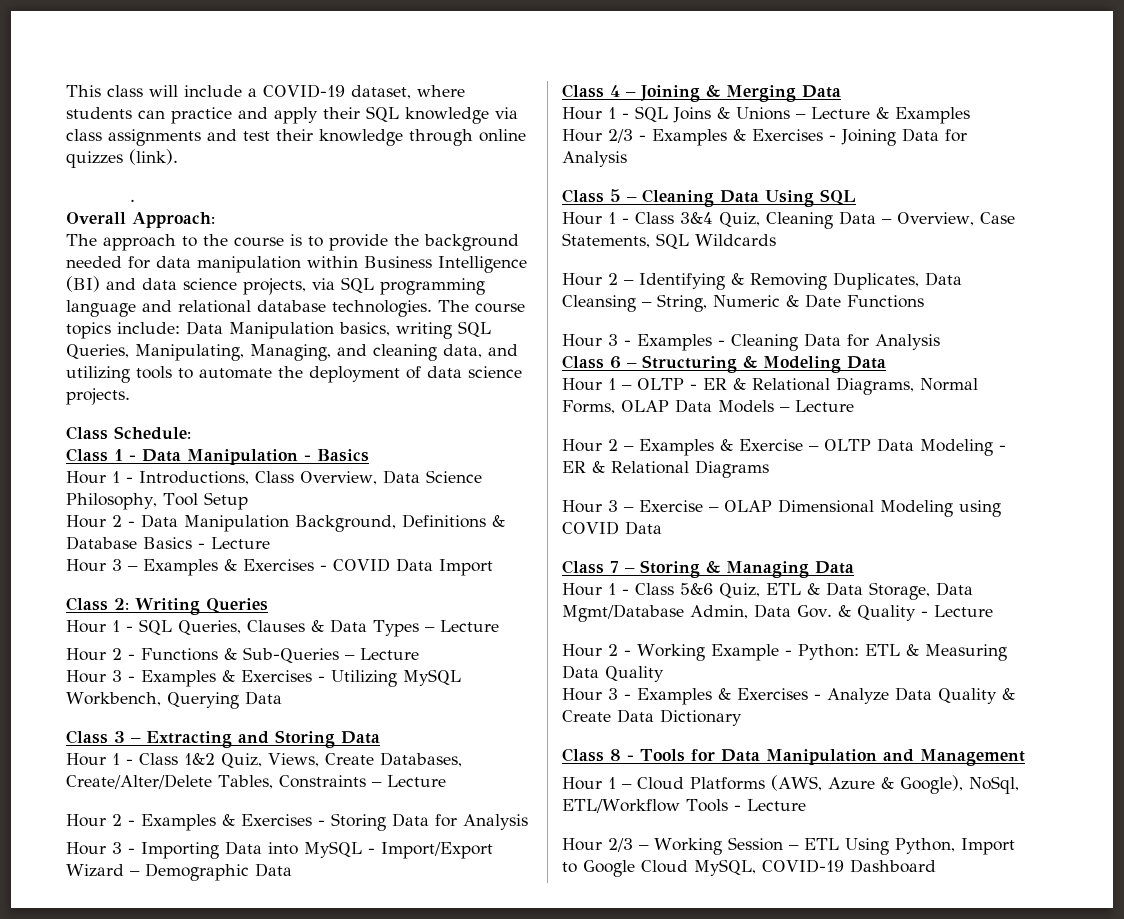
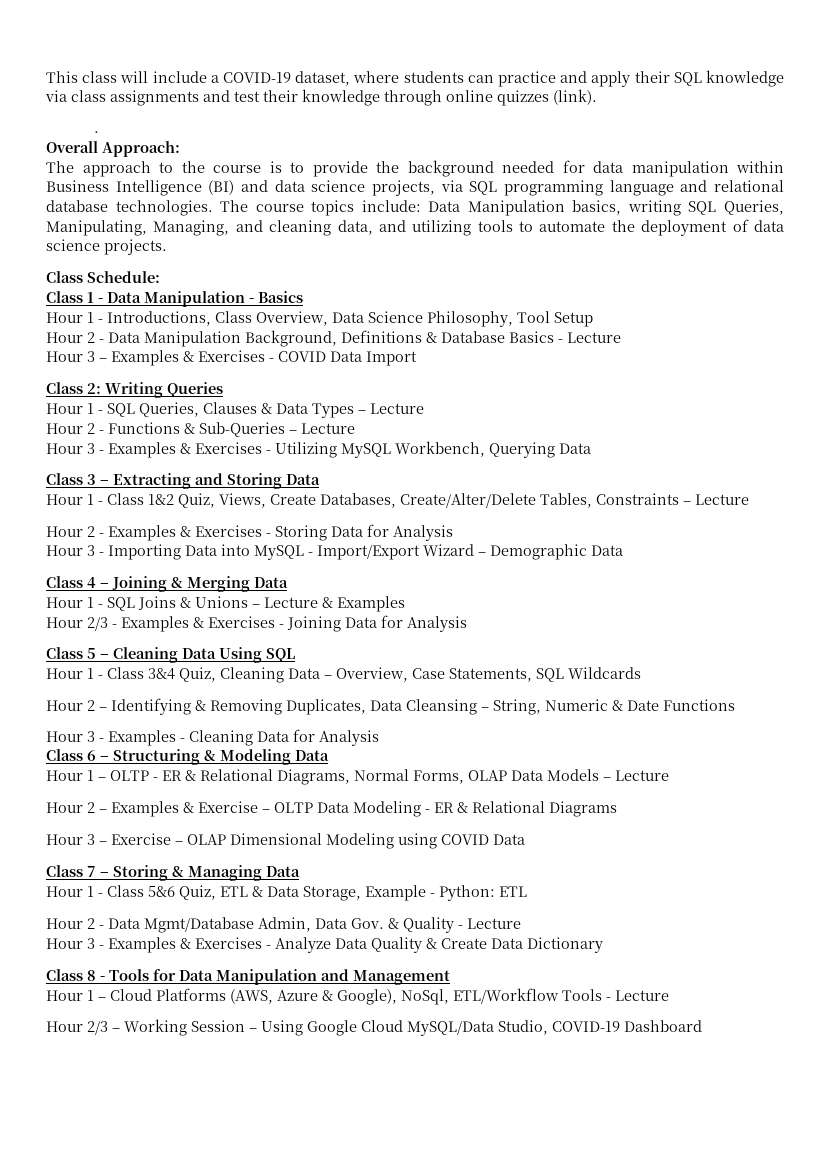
- Hour 1 - Class 5&6 Quiz, ETL & Data Storage, Data Mgmt/Database Admin, Data Gov. & Quality - Lecture
+ Hour 1 - Class 5&6 Quiz, ETL & Data Storage, Example - Python: ETL
+ Hour 2 - Data Mgmt/Database Admin, Data Gov. & Quality - Lecture
- Hour 2 - Working Example - Python: ETL & Measuring Data Quality
- Hour 2/3 – Working Session – ETL Using Python, Import to Google Cloud MySQL, COVID-19 Dashboard
+ Hour 2/3 – Working Session – Using Google Cloud MySQL/Data Studio, COVID-19 Dashboard

